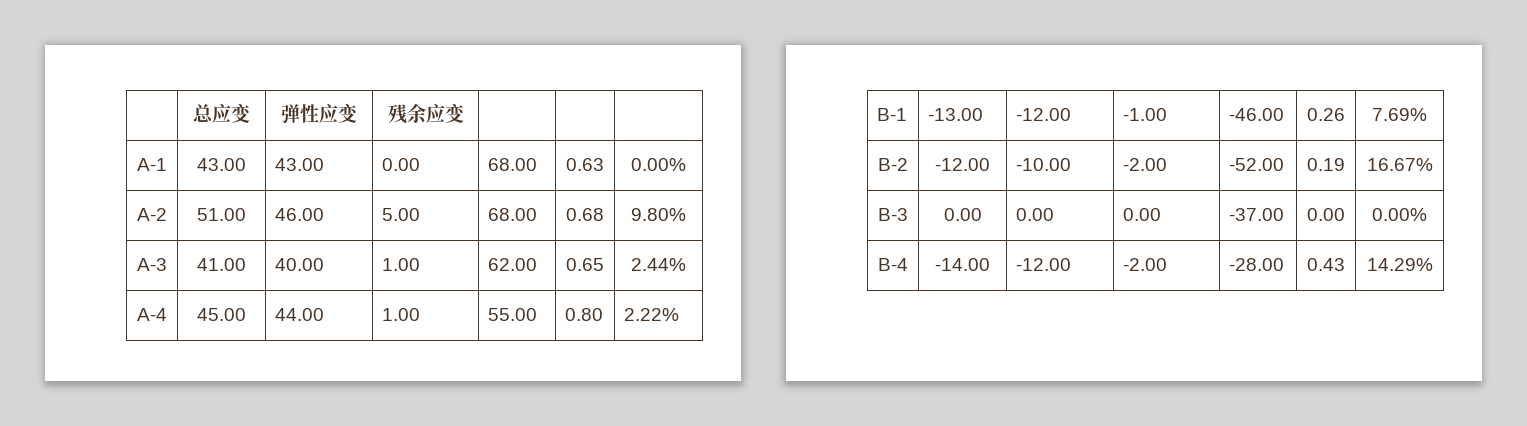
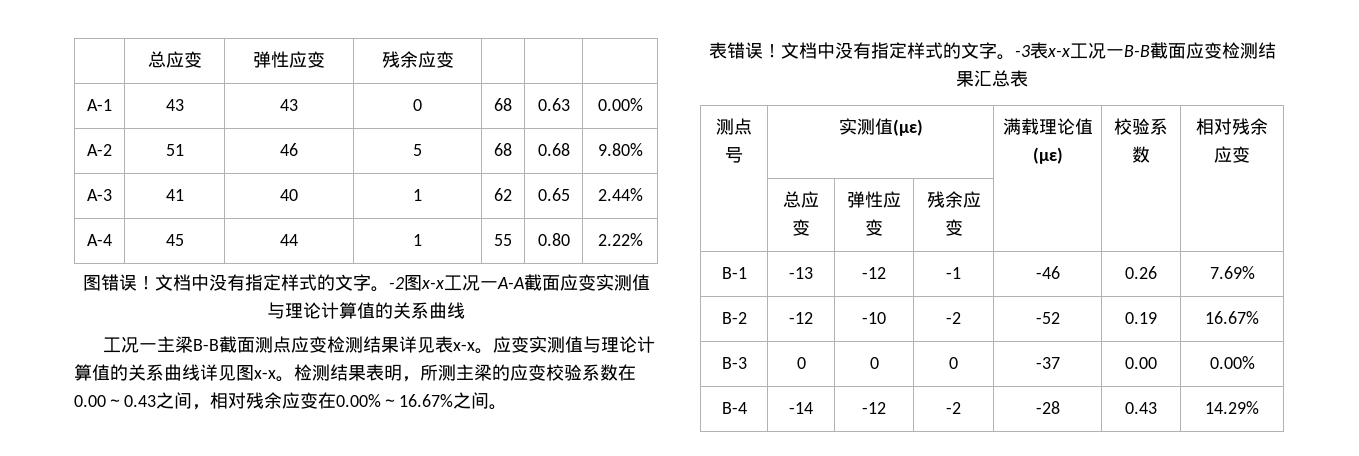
- A-1 | 43.00 | 43.00 | 0.00 | 68.00 | 0.63 | 0.00%
+ A-1 | 43 | 43 | 0 | 68 | 0.63 | 0.00%
- A-2 | 51.00 | 46.00 | 5.00 | 68.00 | 0.68 | 9.80%
+ A-2 | 51 | 46 | 5 | 68 | 0.68 | 9.80%
- A-3 | 41.00 | 40.00 | 1.00 | 62.00 | 0.65 | 2.44%
+ A-3 | 41 | 40 | 1 | 62 | 0.65 | 2.44%
- A-4 | 45.00 | 44.00 | 1.00 | 55.00 | 0.80 | 2.22%
- B-1 | -13.00 | -12.00 | -1.00 | -46.00 | 0.26 | 7.69%
+ A-4 | 45 | 44 | 1 | 55 | 0.80 | 2.22%
+ 图错误！文档中没有指定样式的文字。-2图x-x工况一A-A截面应变实测值与理论计算值的关系曲线
+ 工况一主梁B-B截面测点应变检测结果详见表x-x。应变实测值与理论计算值的关系曲线详见图x-x。检测结果表明，所测主梁的应变校验系数在0.00～0.43之间，相对残余应变在0.00%～16.67%之间。
+ 表错误！文档中没有指定样式的文字。-3表x-x工况一B-B截面应变检测结果汇总表
+ 测点号 | 实测值(με) | 满载理论值(με) | 校验系数 | 相对残余应变
+ | 总应变 | 弹性应变 | 残余应变 | | |
+ B-1 | -13 | -12 | -1 | -46 | 0.26 | 7.69%
- B-2 | -12.00 | -10.00 | -2.00 | -52.00 | 0.19 | 16.67%
+ B-2 | -12 | -10 | -2 | -52 | 0.19 | 16.67%
- B-3 | 0.00 | 0.00 | 0.00 | -37.00 | 0.00 | 0.00%
+ B-3 | 0 | 0 | 0 | -37 | 0.00 | 0.00%
- B-4 | -14.00 | -12.00 | -2.00 | -28.00 | 0.43 | 14.29%
+ B-4 | -14 | -12 | -2 | -28 | 0.43 | 14.29%

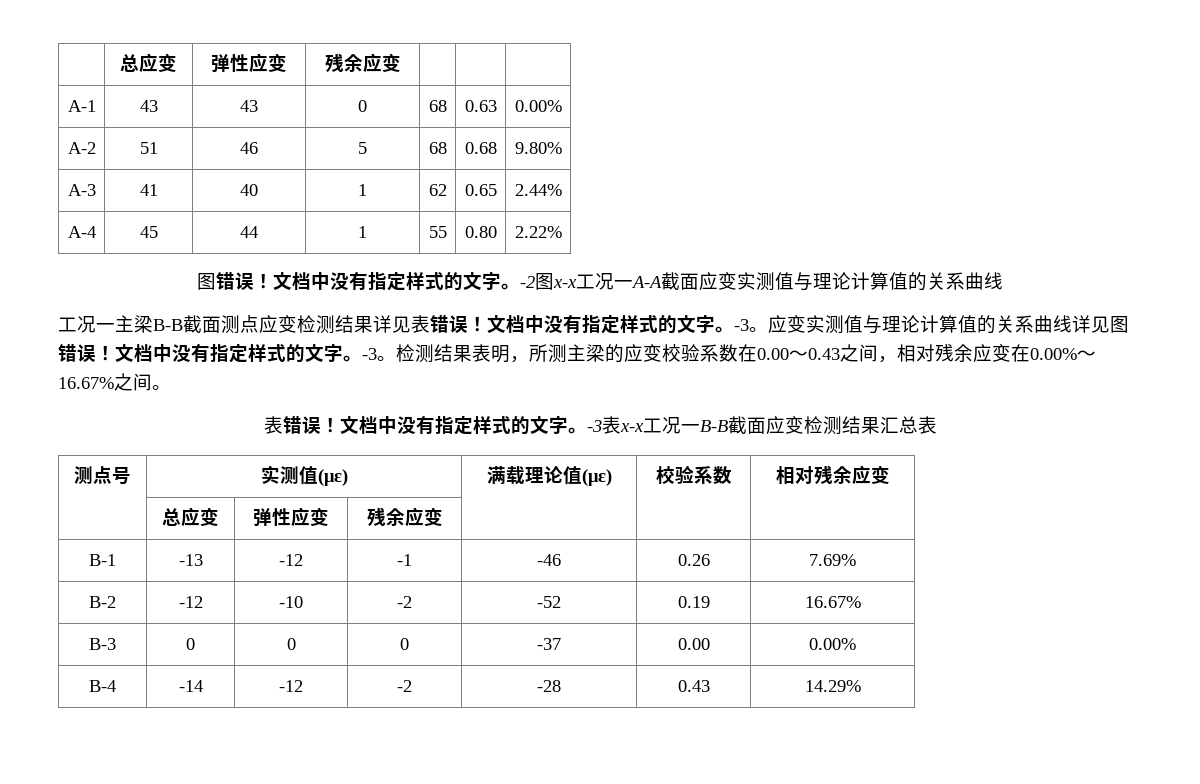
- 工况一主梁B-B截面测点应变检测结果详见表x-x。
+ 工况一主梁B-B截面测点应变检测结果详见表错误！文档中没有指定样式的文字。-3。
- 应变实测值与理论计算值的关系曲线详见图x-x。
+ 应变实测值与理论计算值的关系曲线详见图错误！文档中没有指定样式的文字。-3。

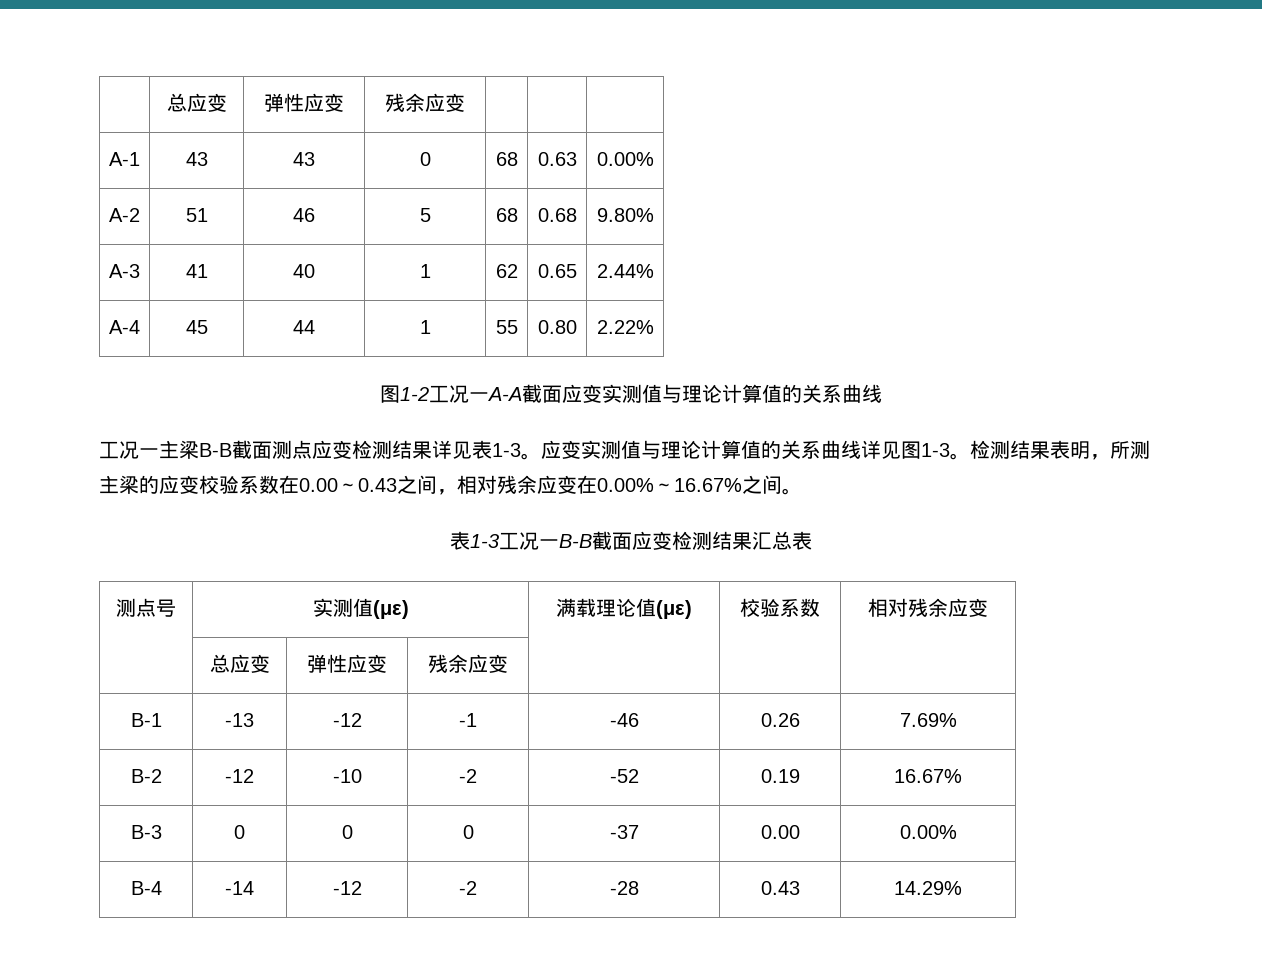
- 图错误！文档中没有指定样式的文字。-2图x-x工况一A-A截面应变实测值与理论计算值的关系曲线
+ 图1-2工况一A-A截面应变实测值与理论计算值的关系曲线
- 工况一主梁B-B截面测点应变检测结果详见表错误！文档中没有指定样式的文字。-3。
+ 工况一主梁B-B截面测点应变检测结果详见表1-3。
- 应变实测值与理论计算值的关系曲线详见图错误！文档中没有指定样式的文字。-3。
+ 应变实测值与理论计算值的关系曲线详见图1-3。
- 表错误！文档中没有指定样式的文字。-3表x-x工况一B-B截面应变检测结果汇总表
+ 表1-3工况一B-B截面应变检测结果汇总表

